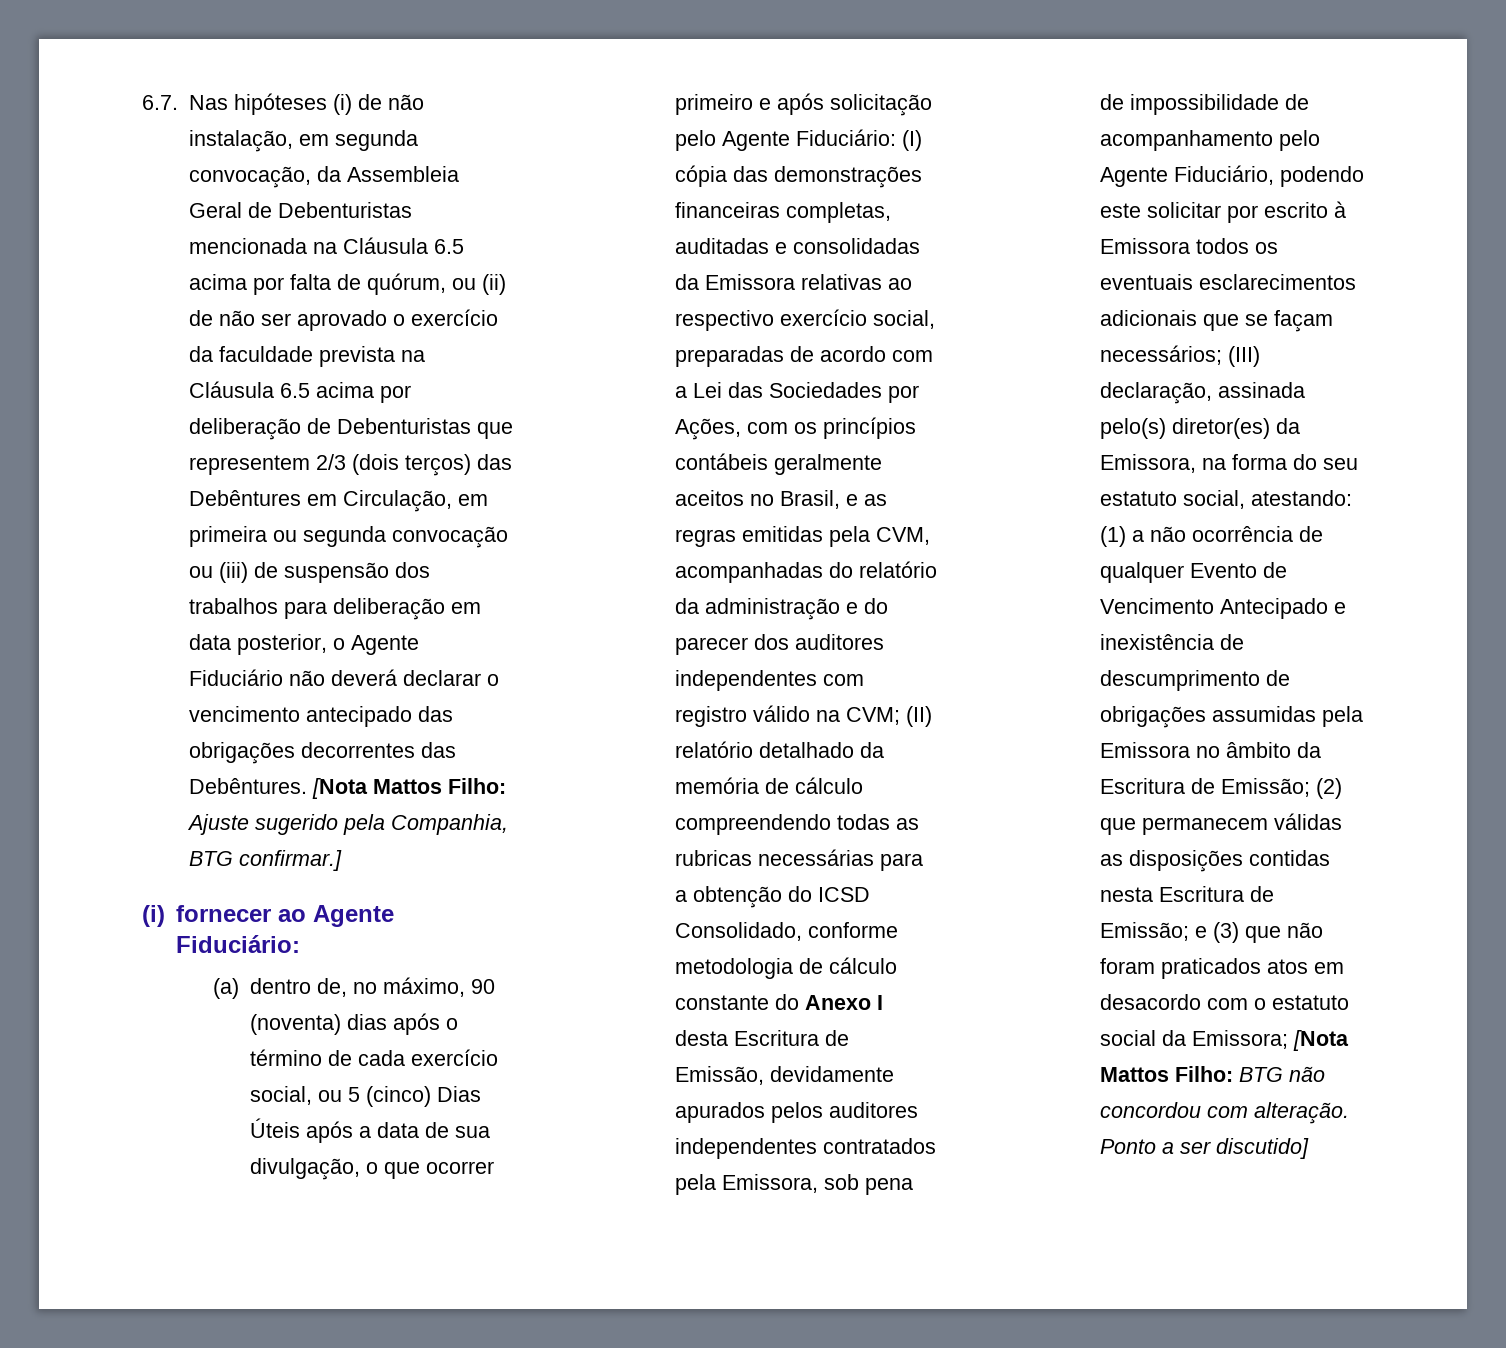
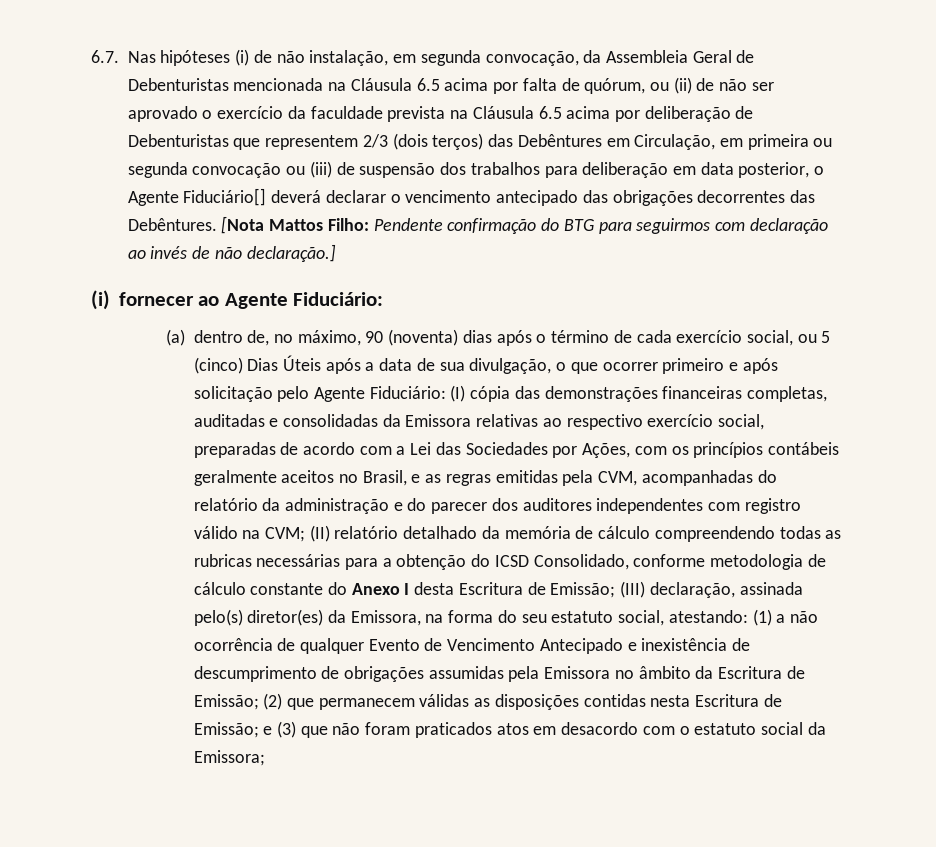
- 6.7. Nas hipóteses (i) de não instalação, em segunda convocação, da Assembleia Geral de Debenturistas mencionada na Cláusula 6.5 acima por falta de quórum, ou (ii) de não ser aprovado o exercício da faculdade prevista na Cláusula 6.5 acima por deliberação de Debenturistas que representem 2/3 (dois terços) das Debêntures em Circulação, em primeira ou segunda convocação ou (iii) de suspensão dos trabalhos para deliberação em data posterior, o Agente Fiduciário não deverá declarar o vencimento antecipado das obrigações decorrentes das Debêntures.
+ 6.7. Nas hipóteses (i) de não instalação, em segunda convocação, da Assembleia Geral de Debenturistas mencionada na Cláusula 6.5 acima por falta de quórum, ou (ii) de não ser aprovado o exercício da faculdade prevista na Cláusula 6.5 acima por deliberação de Debenturistas que representem 2/3 (dois terços) das Debêntures em Circulação, em primeira ou segunda convocação ou (iii) de suspensão dos trabalhos para deliberação em data posterior, o Agente Fiduciário[] deverá declarar o vencimento antecipado das obrigações decorrentes das Debêntures.
- [Nota Mattos Filho: Ajuste sugerido pela Companhia, BTG confirmar.]
+ [Nota Mattos Filho: Pendente confirmação do BTG para seguirmos com declaração ao invés de não declaração.]
- (II) relatório detalhado da memória de cálculo compreendendo todas as rubricas necessárias para a obtenção do ICSD Consolidado, conforme metodologia de cálculo constante do Anexo I desta Escritura de Emissão, devidamente apurados pelos auditores independentes contratados pela Emissora, sob pena de impossibilidade de acompanhamento pelo Agente Fiduciário, podendo este solicitar por escrito à Emissora todos os eventuais esclarecimentos adicionais que se façam necessários;
+ (II) relatório detalhado da memória de cálculo compreendendo todas as rubricas necessárias para a obtenção do ICSD Consolidado, conforme metodologia de cálculo constante do Anexo I desta Escritura de Emissão;
- [Nota Mattos Filho: BTG não concordou com alteração. Ponto a ser discutido]

